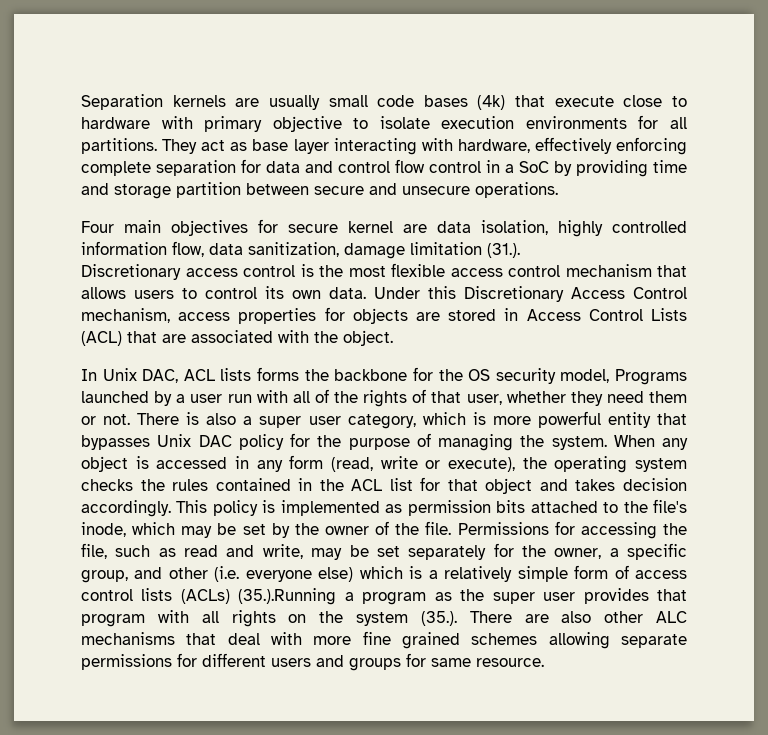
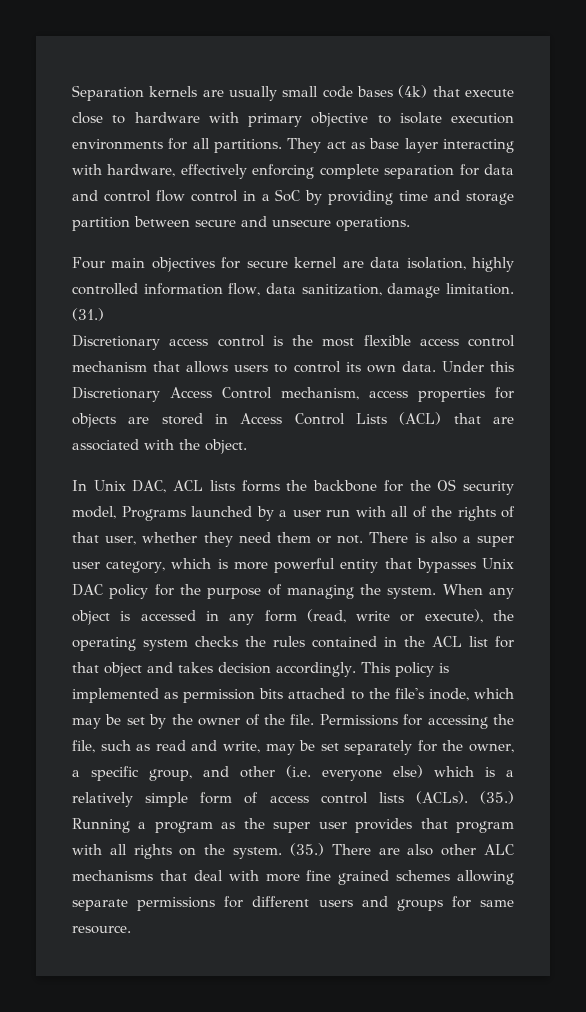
- Four main objectives for secure kernel are data isolation, highly controlled information flow, data sanitization, damage limitation (31.).
+ Four main objectives for secure kernel are data isolation, highly controlled information flow, data sanitization, damage limitation. (31.)
- Permissions for accessing the file, such as read and write, may be set separately for the owner, a specific group, and other (i.e. everyone else) which is a relatively simple form of access control lists (ACLs) (35.).Running a program as the super user provides that program with all rights on the system (35.). There are also other ALC mechanisms that deal with more fine grained schemes allowing separate permissions for different users and groups for same resource.
+ Permissions for accessing the file, such as read and write, may be set separately for the owner, a specific group, and other (i.e. everyone else) which is a relatively simple form of access control lists (ACLs). (35.) Running a program as the super user provides that program with all rights on the system. (35.) There are also other ALC mechanisms that deal with more fine grained schemes allowing separate permissions for different users and groups for same resource.

